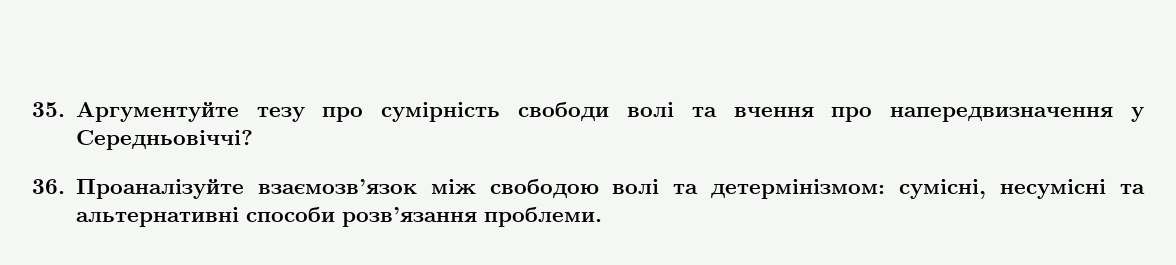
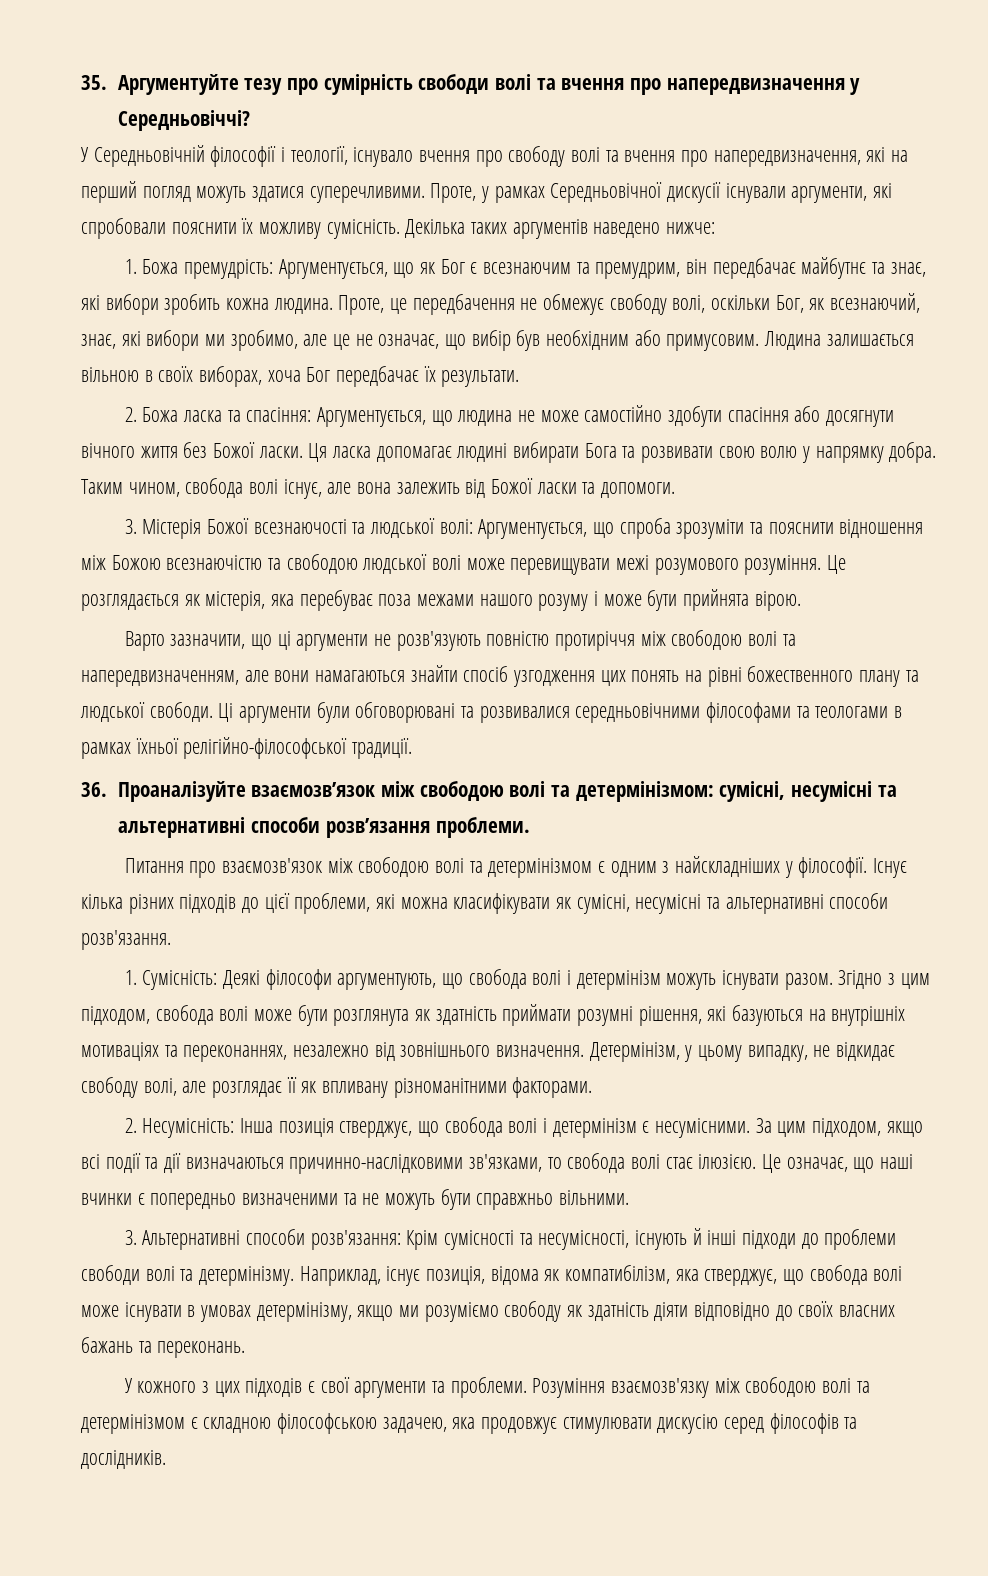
+ У Середньовічній філософії і теології, існувало вчення про свободу волі та вчення про напередвизначення, які на перший погляд можуть здатися суперечливими. Проте, у рамках Середньовічної дискусії існували аргументи, які спробовали пояснити їх можливу сумісність. Декілька таких аргументів наведено нижче:
+ 1. Божа премудрість: Аргументується, що як Бог є всезнаючим та премудрим, він передбачає майбутнє та знає, які вибори зробить кожна людина. Проте, це передбачення не обмежує свободу волі, оскільки Бог, як всезнаючий, знає, які вибори ми зробимо, але це не означає, що вибір був необхідним або примусовим. Людина залишається вільною в своїх виборах, хоча Бог передбачає їх результати.
+ 2. Божа ласка та спасіння: Аргументується, що людина не може самостійно здобути спасіння або досягнути вічного життя без Божої ласки. Ця ласка допомагає людині вибирати Бога та розвивати свою волю у напрямку добра. Таким чином, свобода волі існує, але вона залежить від Божої ласки та допомоги.
+ 3. Містерія Божої всезнаючості та людської волі: Аргументується, що спроба зрозуміти та пояснити відношення між Божою всезнаючістю та свободою людської волі може перевищувати межі розумового розуміння. Це розглядається як містерія, яка перебуває поза межами нашого розуму і може бути прийнята вірою.
+ Варто зазначити, що ці аргументи не розв'язують повністю протиріччя між свободою волі та напередвизначенням, але вони намагаються знайти спосіб узгодження цих понять на рівні божественного плану та людської свободи. Ці аргументи були обговорювані та розвивалися середньовічними філософами та теологами в рамках їхньої релігійно-філософської традиції.
+ Питання про взаємозв'язок між свободою волі та детермінізмом є одним з найскладніших у філософії. Існує кілька різних підходів до цієї проблеми, які можна класифікувати як сумісні, несумісні та альтернативні способи розв'язання.
+ 1. Сумісність: Деякі філософи аргументують, що свобода волі і детермінізм можуть існувати разом. Згідно з цим підходом, свобода волі може бути розглянута як здатність приймати розумні рішення, які базуються на внутрішніх мотиваціях та переконаннях, незалежно від зовнішнього визначення. Детермінізм, у цьому випадку, не відкидає свободу волі, але розглядає її як впливану різноманітними факторами.
+ 2. Несумісність: Інша позиція стверджує, що свобода волі і детермінізм є несумісними. За цим підходом, якщо всі події та дії визначаються причинно-наслідковими зв'язками, то свобода волі стає ілюзією. Це означає, що наші вчинки є попередньо визначеними та не можуть бути справжньо вільними.
+ 3. Альтернативні способи розв'язання: Крім сумісності та несумісності, існують й інші підходи до проблеми свободи волі та детермінізму. Наприклад, існує позиція, відома як компатибілізм, яка стверджує, що свобода волі може існувати в умовах детермінізму, якщо ми розуміємо свободу як здатність діяти відповідно до своїх власних бажань та переконань.
+ У кожного з цих підходів є свої аргументи та проблеми. Розуміння взаємозв'язку між свободою волі та детермінізмом є складною філософською задачею, яка продовжує стимулювати дискусію серед філософів та дослідників.

